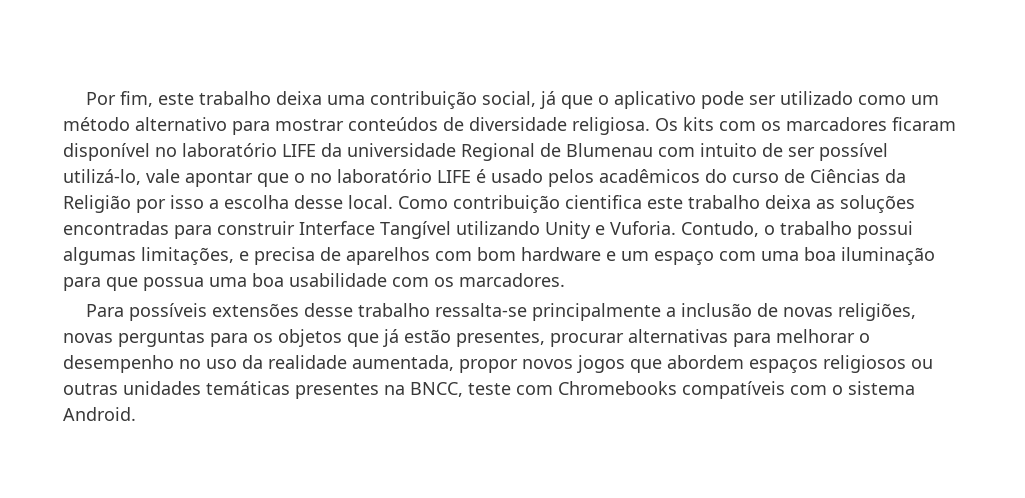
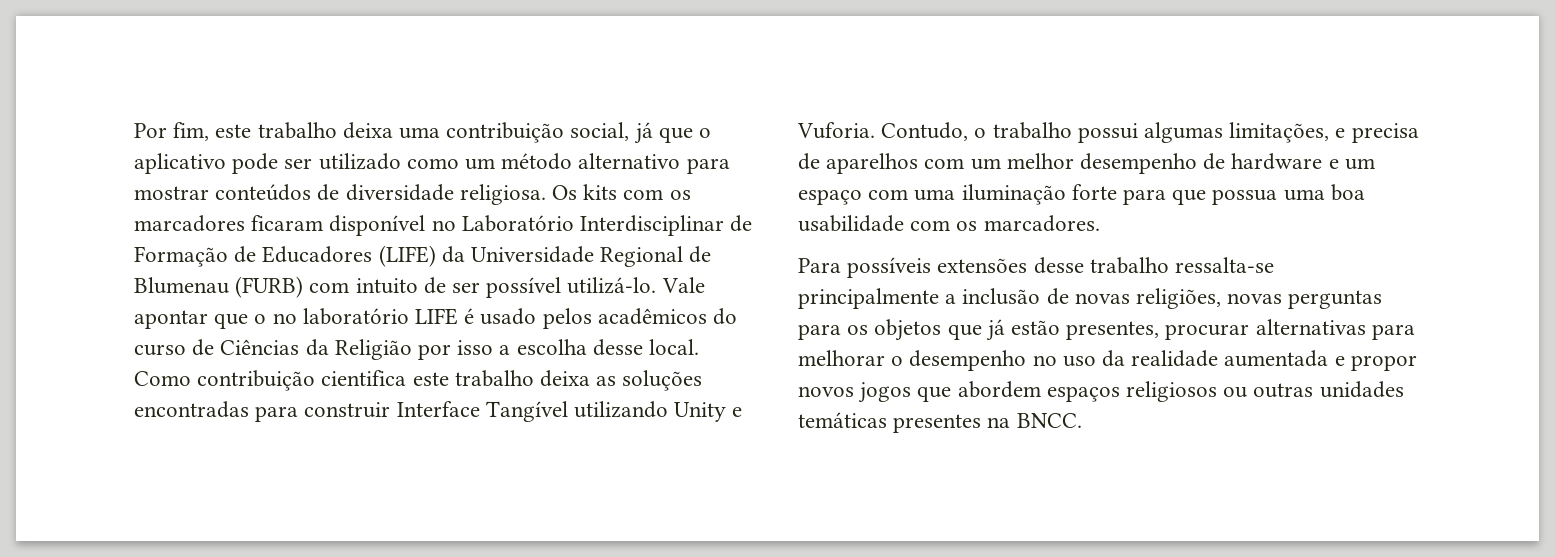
- Os kits com os marcadores ficaram disponível no laboratório LIFE da universidade Regional de Blumenau com intuito de ser possível utilizá-lo, vale apontar que o no laboratório LIFE é usado pelos acadêmicos do curso de Ciências da Religião por isso a escolha desse local.
+ Os kits com os marcadores ficaram disponível no Laboratório Interdisciplinar de Formação de Educadores (LIFE) da Universidade Regional de Blumenau (FURB) com intuito de ser possível utilizá-lo. Vale apontar que o no laboratório LIFE é usado pelos acadêmicos do curso de Ciências da Religião por isso a escolha desse local.
- Contudo, o trabalho possui algumas limitações, e precisa de aparelhos com bom hardware e um espaço com uma boa iluminação para que possua uma boa usabilidade com os marcadores.
+ Contudo, o trabalho possui algumas limitações, e precisa de aparelhos com um melhor desempenho de hardware e um espaço com uma iluminação forte para que possua uma boa usabilidade com os marcadores.
- Para possíveis extensões desse trabalho ressalta-se principalmente a inclusão de novas religiões, novas perguntas para os objetos que já estão presentes, procurar alternativas para melhorar o desempenho no uso da realidade aumentada, propor novos jogos que abordem espaços religiosos ou outras unidades temáticas presentes na BNCC, teste com Chromebooks compatíveis com o sistema Android.
+ Para possíveis extensões desse trabalho ressalta-se principalmente a inclusão de novas religiões, novas perguntas para os objetos que já estão presentes, procurar alternativas para melhorar o desempenho no uso da realidade aumentada e propor novos jogos que abordem espaços religiosos ou outras unidades temáticas presentes na BNCC.

